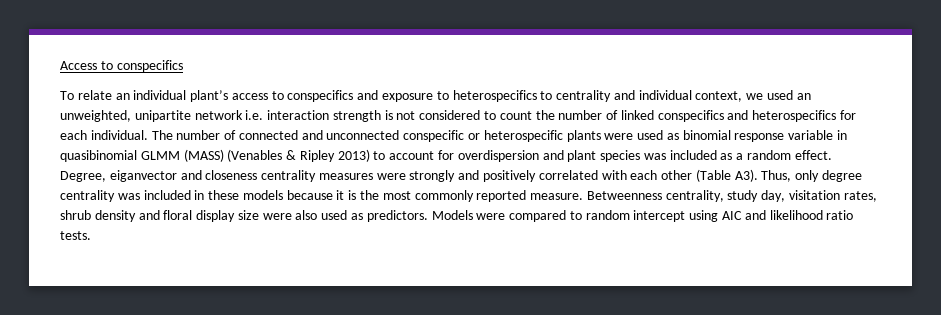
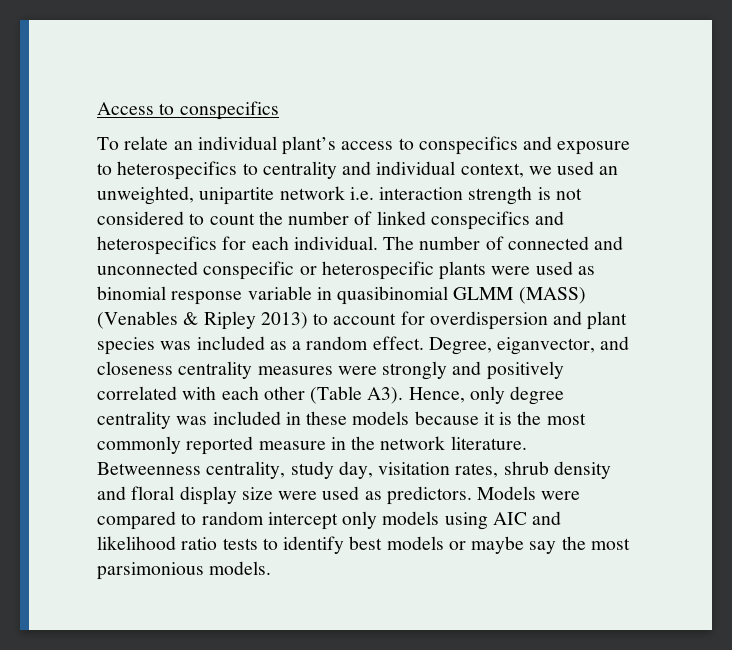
- Degree, eiganvector and closeness centrality measures were strongly and positively correlated with each other (Table A3). Thus, only degree centrality was included in these models because it is the most commonly reported measure.
+ Degree, eiganvector, and closeness centrality measures were strongly and positively correlated with each other (Table A3). Hence, only degree centrality was included in these models because it is the most commonly reported measure in the network literature.
- Betweenness centrality, study day, visitation rates, shrub density and floral display size were also used as predictors.
+ Betweenness centrality, study day, visitation rates, shrub density and floral display size were used as predictors.
- Models were compared to random intercept using AIC and likelihood ratio tests.
+ Models were compared to random intercept only models using AIC and likelihood ratio tests to identify best models or maybe say the most parsimonious models.

